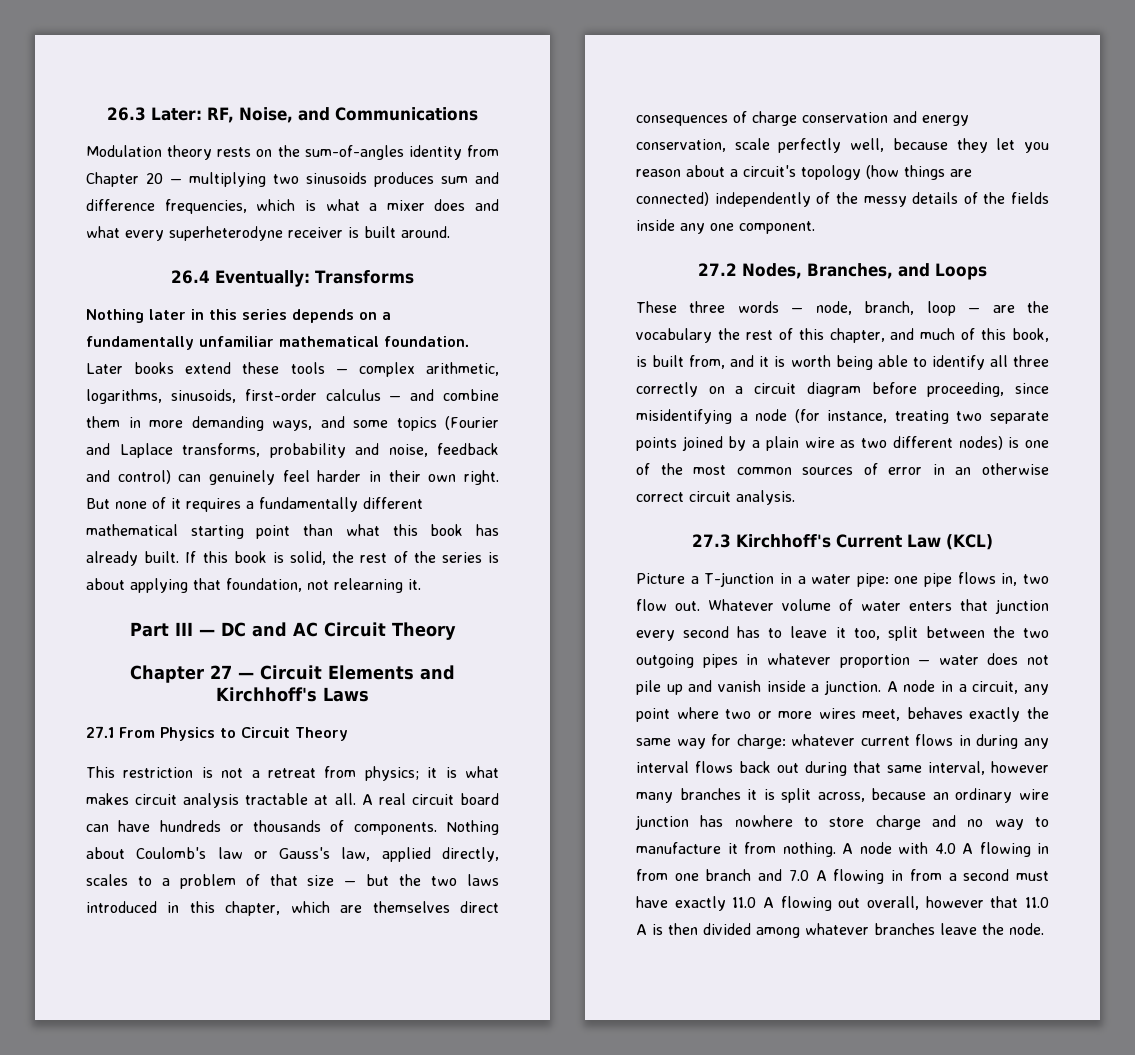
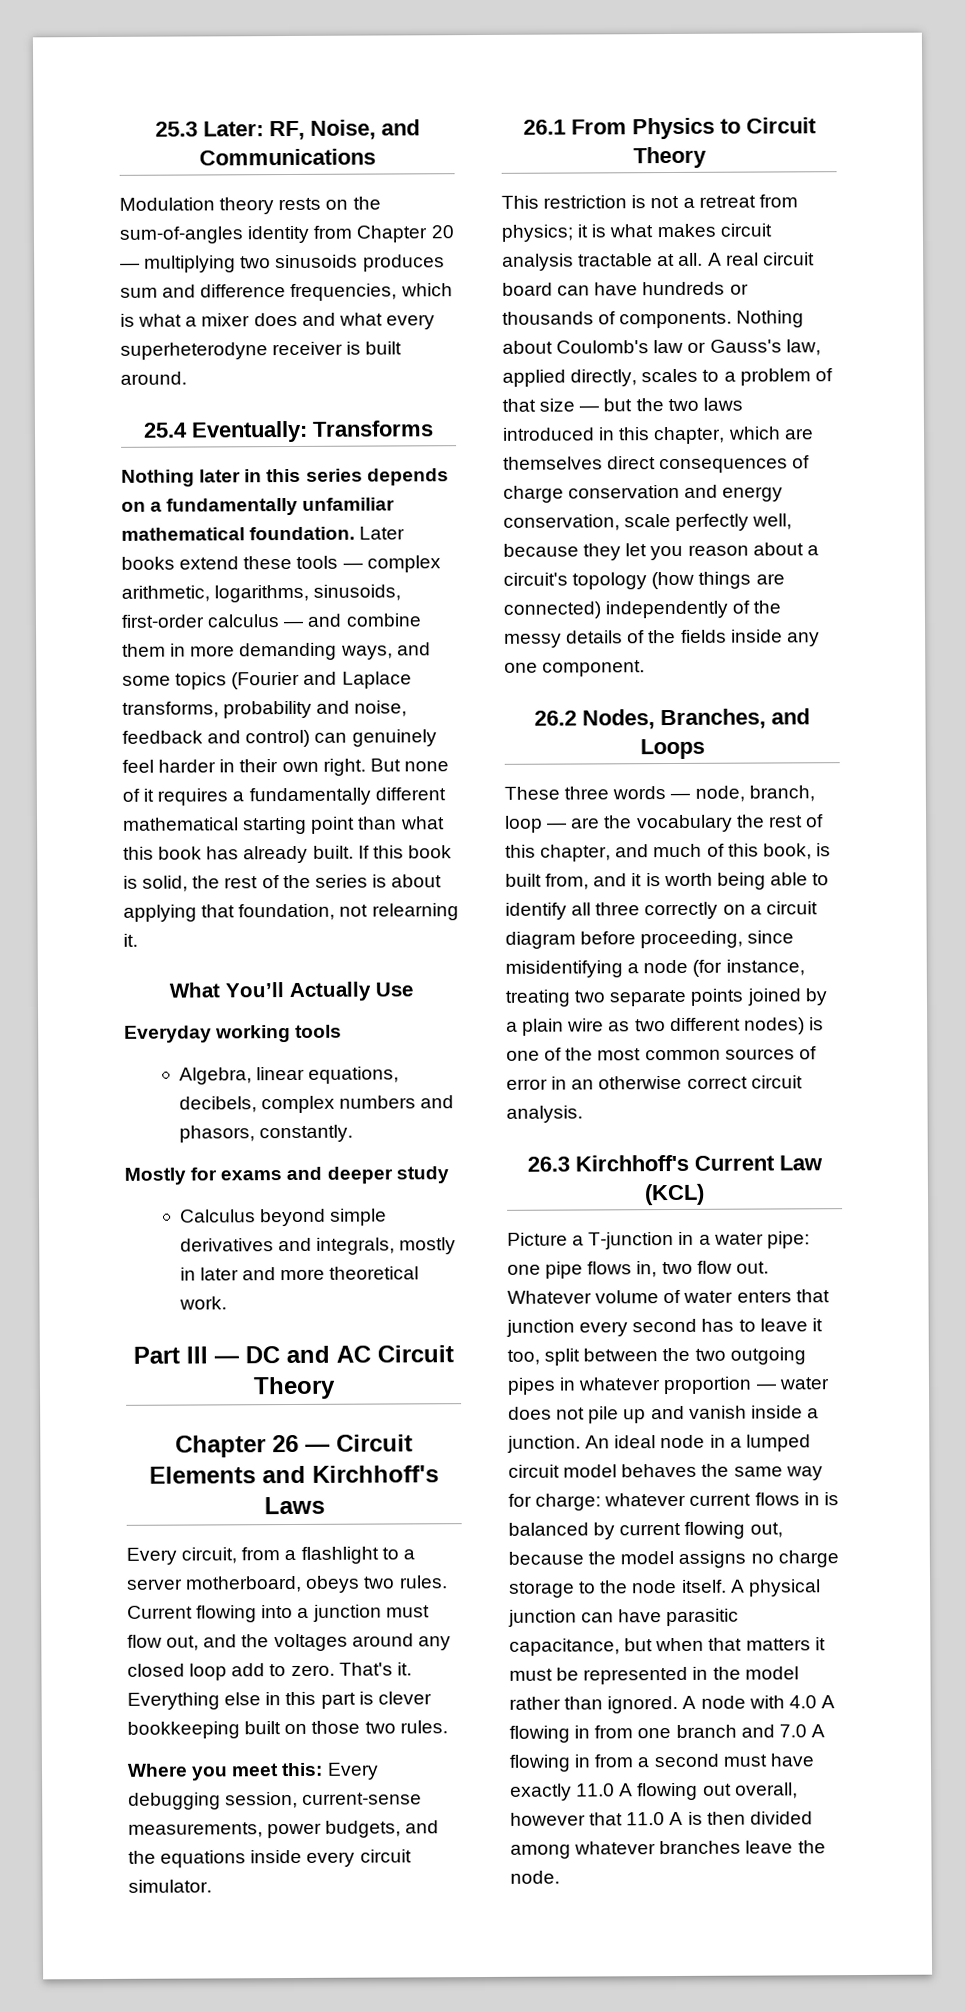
- 26.3 Later: RF, Noise, and Communications
+ 25.3 Later: RF, Noise, and Communications
- 26.4 Eventually: Transforms
+ 25.4 Eventually: Transforms
+ What You’ll Actually Use
+ Everyday working tools
+ Algebra, linear equations, decibels, complex numbers and phasors, constantly.
+ Mostly for exams and deeper study
+ Calculus beyond simple derivatives and integrals, mostly in later and more theoretical work.
- Chapter 27 — Circuit Elements and Kirchhoff's Laws
+ Chapter 26 — Circuit Elements and Kirchhoff's Laws
- 27.1 From Physics to Circuit Theory
+ Every circuit, from a flashlight to a server motherboard, obeys two rules. Current flowing into a junction must flow out, and the voltages around any closed loop add to zero. That's it. Everything else in this part is clever bookkeeping built on those two rules.
+ Where you meet this: Every debugging session, current-sense measurements, power budgets, and the equations inside every circuit simulator.
+ 26.1 From Physics to Circuit Theory
- 27.2 Nodes, Branches, and Loops
+ 26.2 Nodes, Branches, and Loops
- 27.3 Kirchhoff's Current Law (KCL)
+ 26.3 Kirchhoff's Current Law (KCL)
- A node in a circuit, any point where two or more wires meet, behaves exactly the same way for charge: whatever current flows in during any interval flows back out during that same interval, however many branches it is split across, because an ordinary wire junction has nowhere to store charge and no way to manufacture it from nothing.
+ An ideal node in a lumped circuit model behaves the same way for charge: whatever current flows in is balanced by current flowing out, because the model assigns no charge storage to the node itself. A physical junction can have parasitic capacitance, but when that matters it must be represented in the model rather than ignored.

